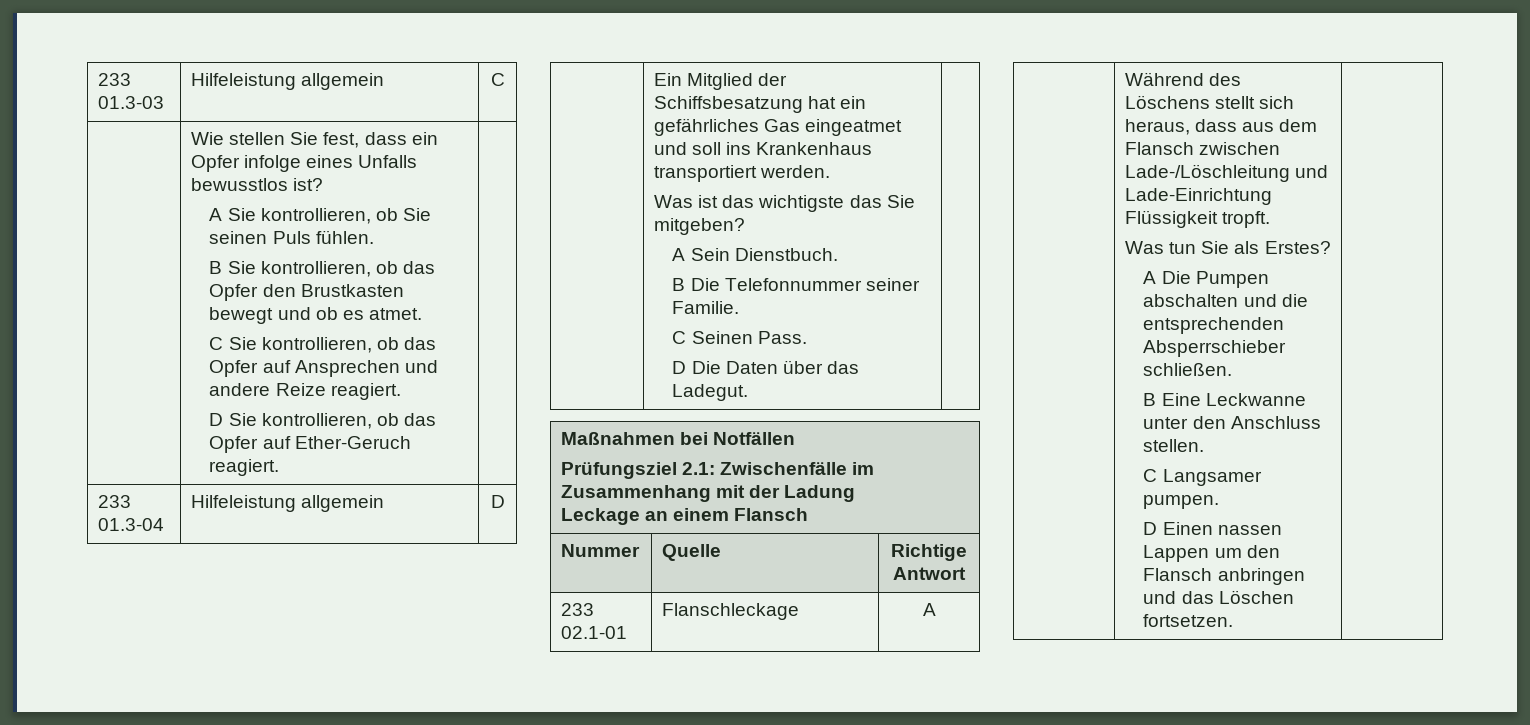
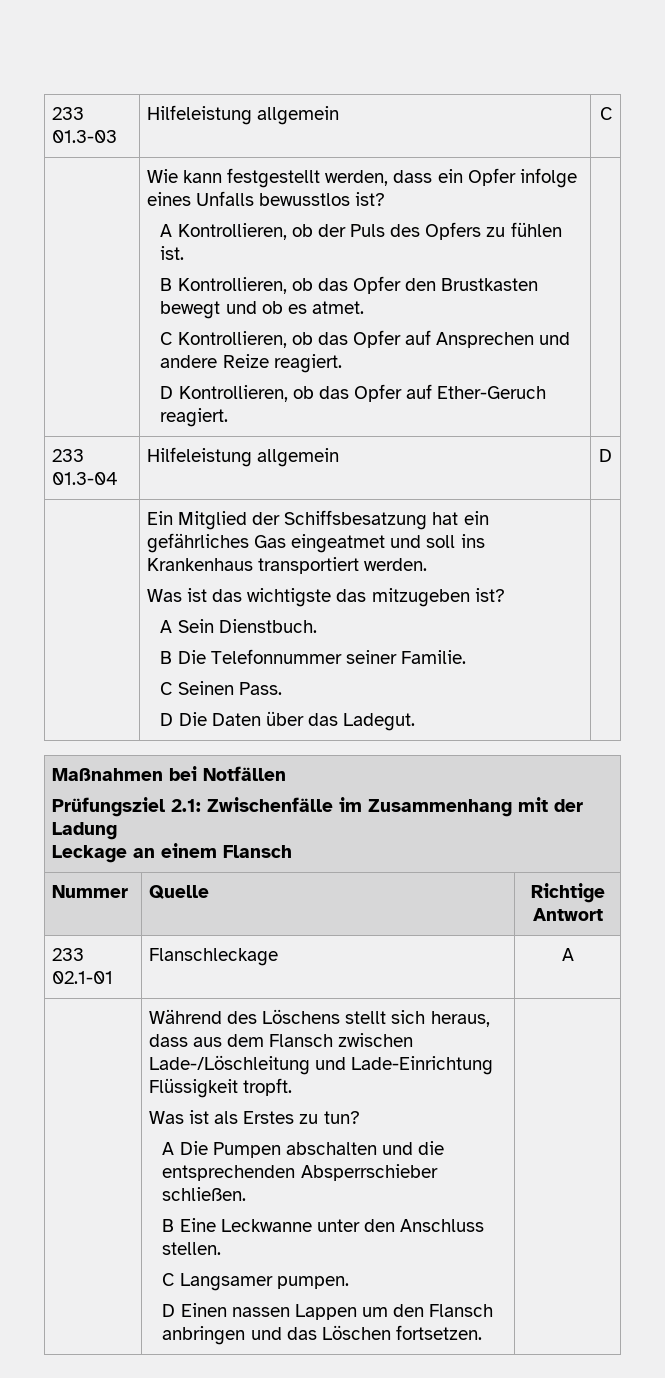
- Wie stellen Sie fest, dass ein Opfer infolge eines Unfalls bewusstlos ist?
+ Wie kann festgestellt werden, dass ein Opfer infolge eines Unfalls bewusstlos ist?
- A Sie kontrollieren, ob Sie seinen Puls fühlen.
- B Sie kontrollieren, ob das Opfer den Brustkasten bewegt und ob es atmet.
+ A Kontrollieren, ob der Puls des Opfers zu fühlen ist.
+ B Kontrollieren, ob das Opfer den Brustkasten bewegt und ob es atmet.
- C Sie kontrollieren, ob das Opfer auf Ansprechen und andere Reize reagiert.
+ C Kontrollieren, ob das Opfer auf Ansprechen und andere Reize reagiert.
- D Sie kontrollieren, ob das Opfer auf Ether-Geruch reagiert.
+ D Kontrollieren, ob das Opfer auf Ether-Geruch reagiert.
  | Ein Mitglied der Schiffsbesatzung hat ein gefährliches Gas eingeatmet und soll ins Krankenhaus transportiert werden.
- Was ist das wichtigste das Sie mitgeben?
+ Was ist das wichtigste das mitzugeben ist?
- Was tun Sie als Erstes?
+ Was ist als Erstes zu tun?

